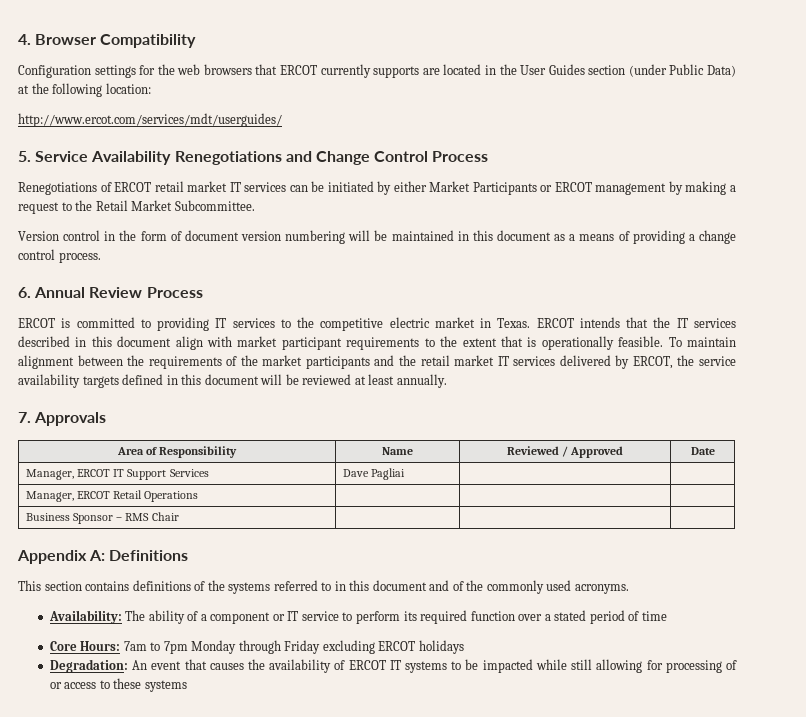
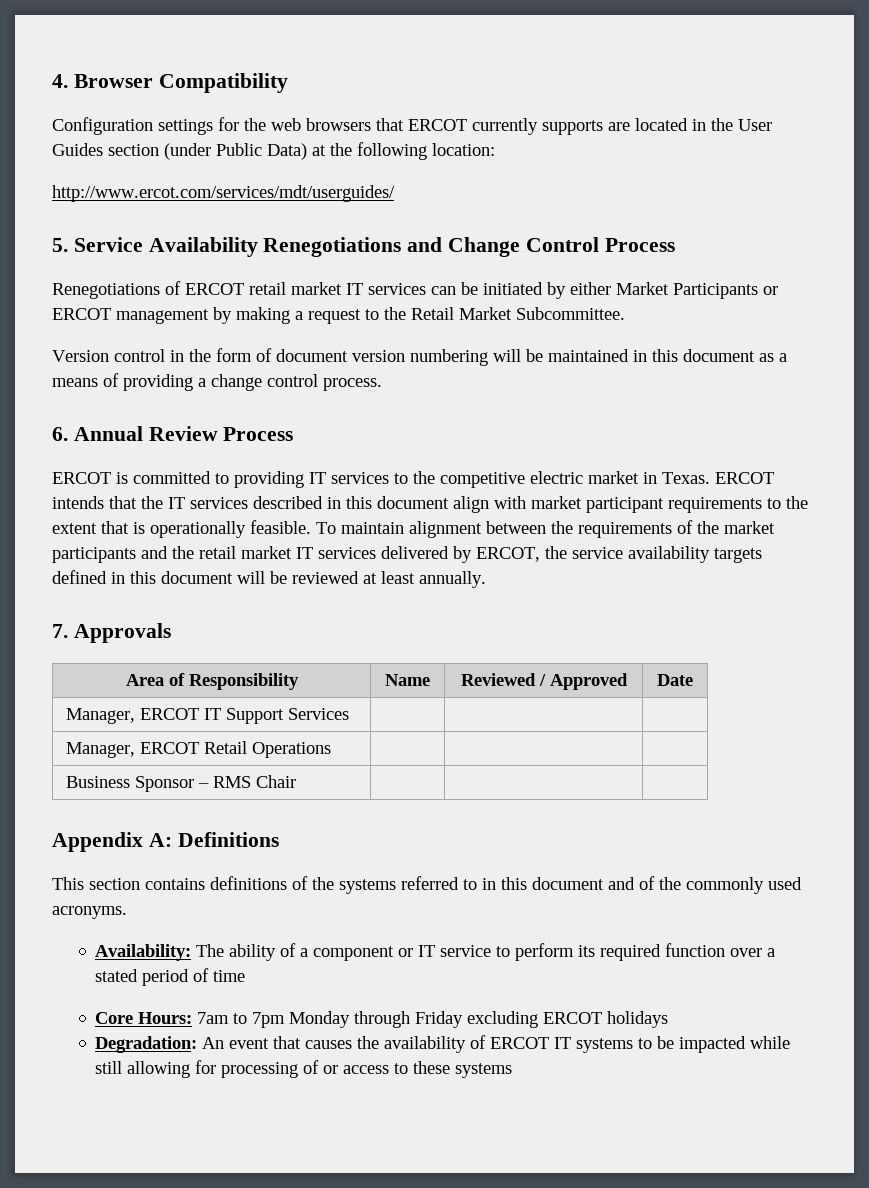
- Manager, ERCOT IT Support Services | Dave Pagliai | |
+ Manager, ERCOT IT Support Services | | |

